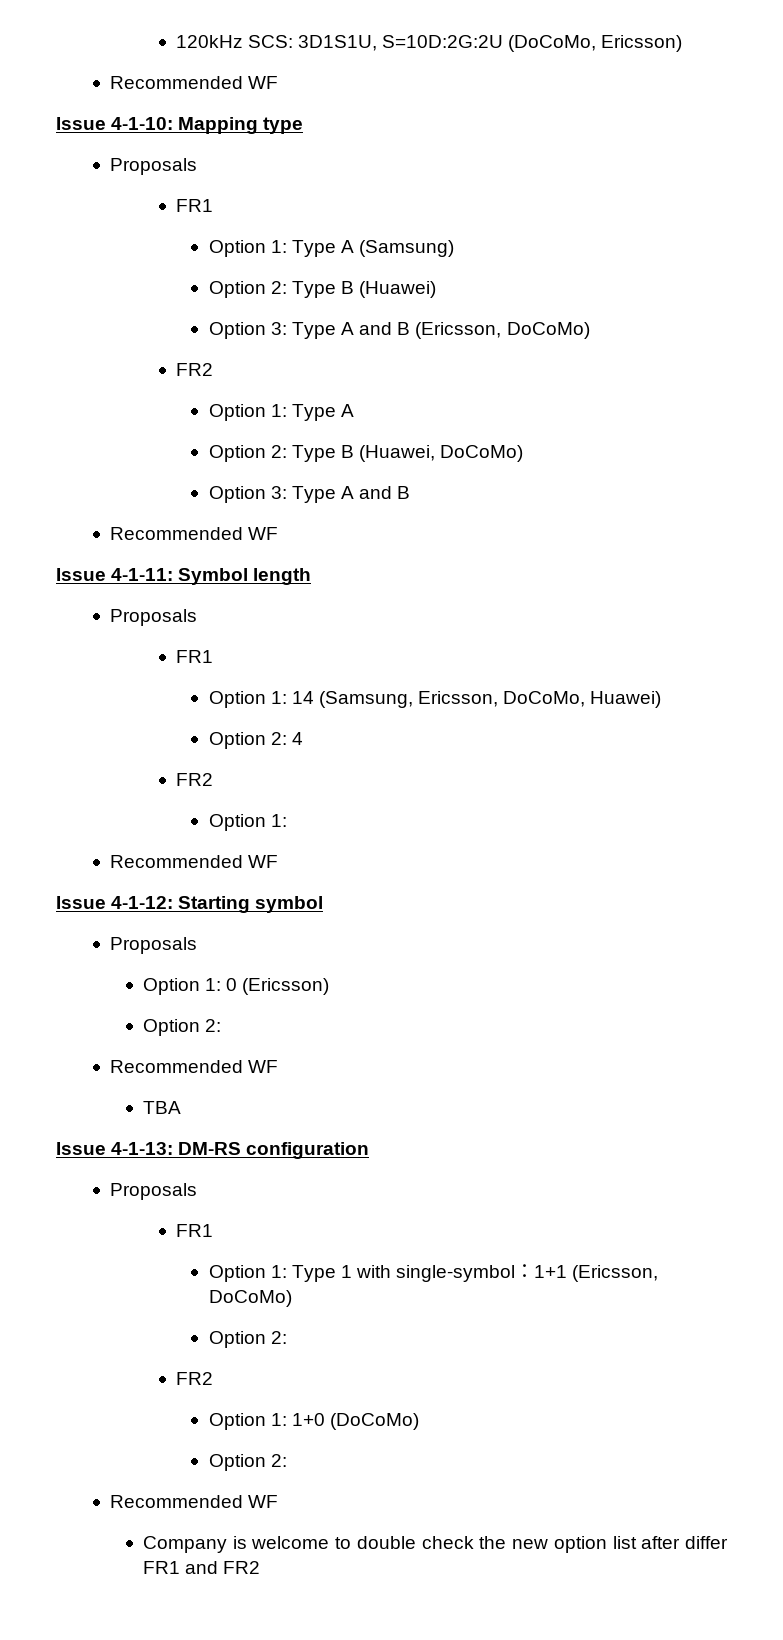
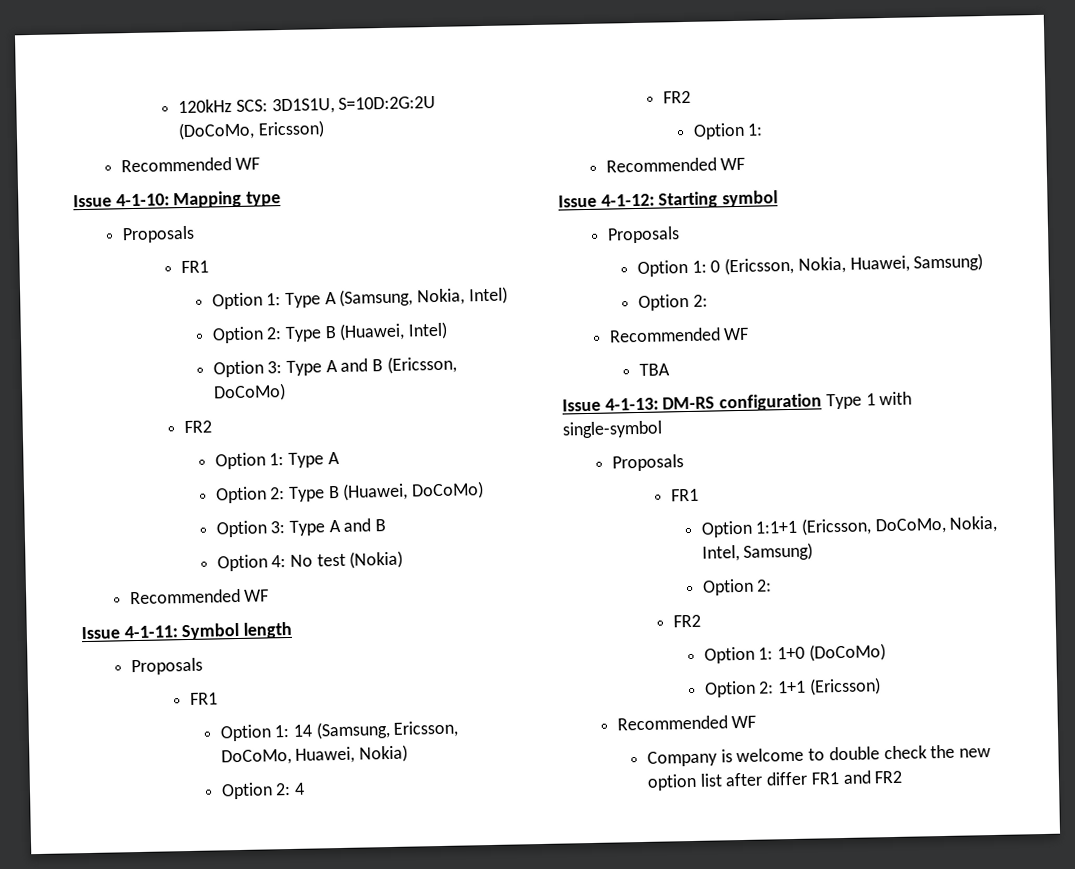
- Option 1: Type A (Samsung)
- Option 2: Type B (Huawei)
+ Option 1: Type A (Samsung, Nokia, Intel)
+ Option 2: Type B (Huawei, Intel)
+ Option 4: No test (Nokia)
- Option 1: 14 (Samsung, Ericsson, DoCoMo, Huawei)
+ Option 1: 14 (Samsung, Ericsson, DoCoMo, Huawei, Nokia)
- Option 1: 0 (Ericsson)
+ Option 1: 0 (Ericsson, Nokia, Huawei, Samsung)
- Issue 4-1-13: DM-RS configuration
+ Issue 4-1-13: DM-RS configuration Type 1 with single-symbol
  Proposals
  FR1
- Option 1: Type 1 with single-symbol：1+1 (Ericsson, DoCoMo)
+ Option 1:1+1 (Ericsson, DoCoMo, Nokia, Intel, Samsung)
  Option 1: 1+0 (DoCoMo)
- Option 2:
+ Option 2: 1+1 (Ericsson)

